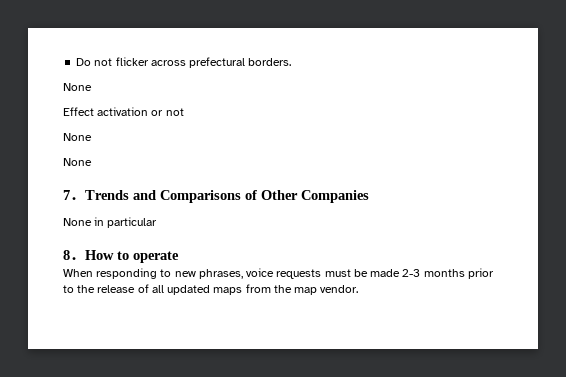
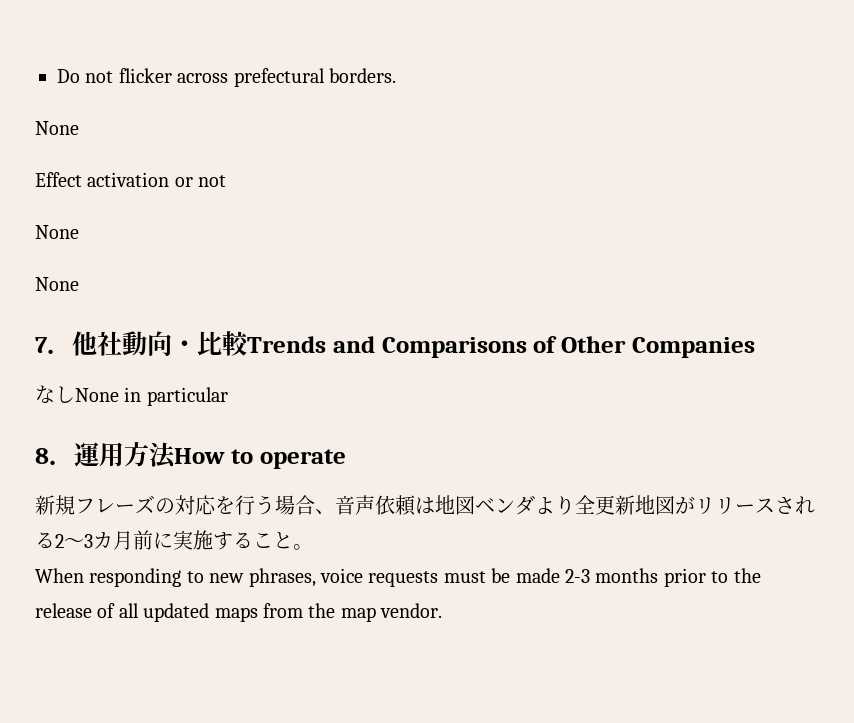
- 7．Trends and Comparisons of Other Companies
+ 7．他社動向・比較Trends and Comparisons of Other Companies
- None in particular
+ なしNone in particular
- 8．How to operate
+ 8．運用方法How to operate
+ 新規フレーズの対応を行う場合、音声依頼は地図ベンダより全更新地図がリリースされる2～3カ月前に実施すること。

